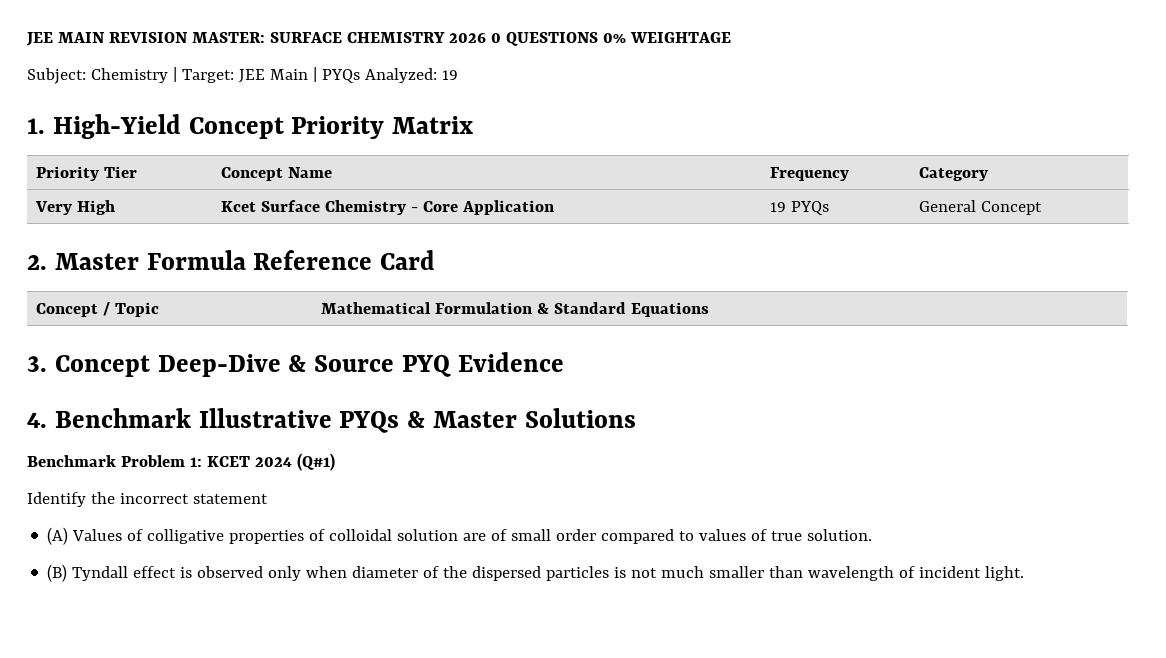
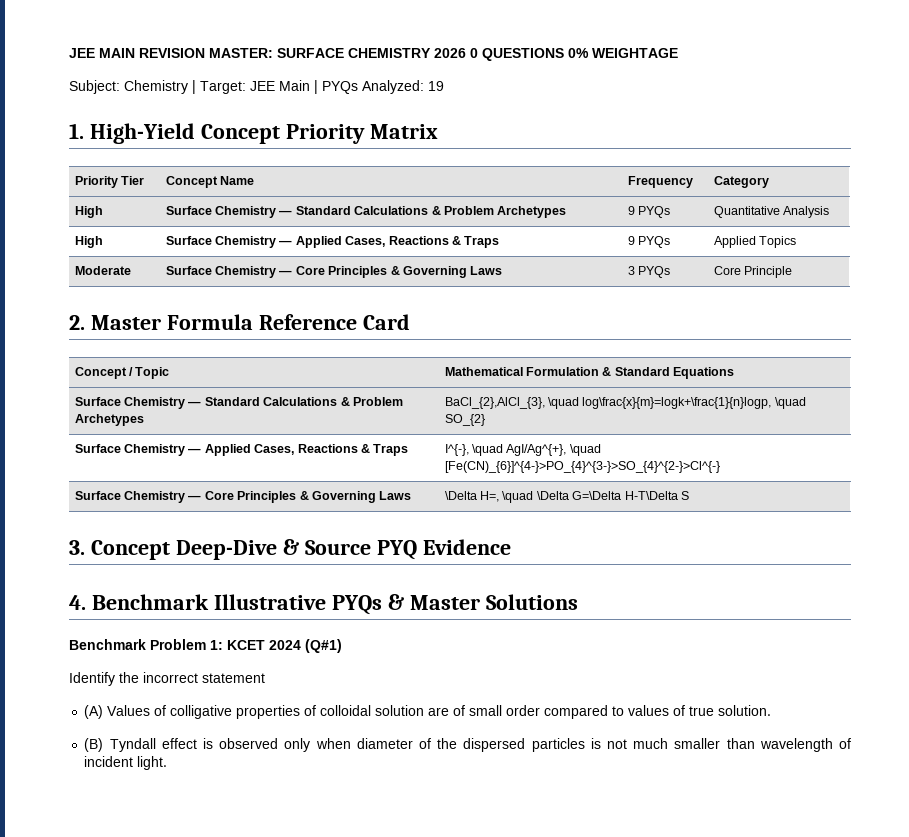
- Very High | Kcet Surface Chemistry - Core Application | 19 PYQs | General Concept
+ High | Surface Chemistry — Standard Calculations & Problem Archetypes | 9 PYQs | Quantitative Analysis
+ High | Surface Chemistry — Applied Cases, Reactions & Traps | 9 PYQs | Applied Topics
+ Moderate | Surface Chemistry — Core Principles & Governing Laws | 3 PYQs | Core Principle
+ Surface Chemistry — Standard Calculations & Problem Archetypes | BaCl_{2},AlCl_{3}, \quad log\frac{x}{m}=logk+\frac{1}{n}logp, \quad SO_{2}
+ Surface Chemistry — Applied Cases, Reactions & Traps | I^{-}, \quad AgI/Ag^{+}, \quad [Fe(CN)_{6}]^{4-}>PO_{4}^{3-}>SO_{4}^{2-}>Cl^{-}
+ Surface Chemistry — Core Principles & Governing Laws | \Delta H=, \quad \Delta G=\Delta H-T\Delta S

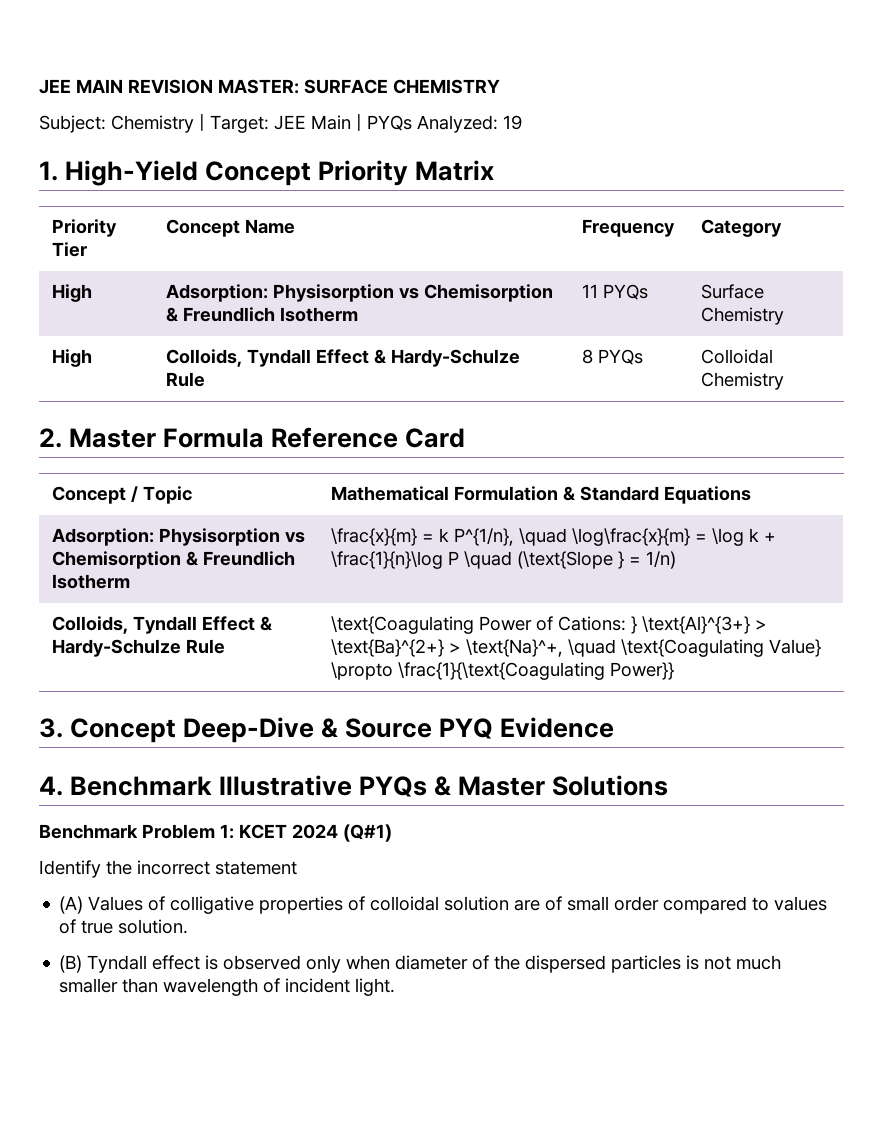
- JEE MAIN REVISION MASTER: SURFACE CHEMISTRY 2026 0 QUESTIONS 0% WEIGHTAGE
+ JEE MAIN REVISION MASTER: SURFACE CHEMISTRY
- High | Surface Chemistry — Standard Calculations & Problem Archetypes | 9 PYQs | Quantitative Analysis
- High | Surface Chemistry — Applied Cases, Reactions & Traps | 9 PYQs | Applied Topics
- Moderate | Surface Chemistry — Core Principles & Governing Laws | 3 PYQs | Core Principle
+ High | Adsorption: Physisorption vs Chemisorption & Freundlich Isotherm | 11 PYQs | Surface Chemistry
+ High | Colloids, Tyndall Effect & Hardy-Schulze Rule | 8 PYQs | Colloidal Chemistry
- Surface Chemistry — Standard Calculations & Problem Archetypes | BaCl_{2},AlCl_{3}, \quad log\frac{x}{m}=logk+\frac{1}{n}logp, \quad SO_{2}
- Surface Chemistry — Applied Cases, Reactions & Traps | I^{-}, \quad AgI/Ag^{+}, \quad [Fe(CN)_{6}]^{4-}>PO_{4}^{3-}>SO_{4}^{2-}>Cl^{-}
- Surface Chemistry — Core Principles & Governing Laws | \Delta H=, \quad \Delta G=\Delta H-T\Delta S
+ Adsorption: Physisorption vs Chemisorption & Freundlich Isotherm | \frac{x}{m} = k P^{1/n}, \quad \log\frac{x}{m} = \log k + \frac{1}{n}\log P \quad (\text{Slope } = 1/n)
+ Colloids, Tyndall Effect & Hardy-Schulze Rule | \text{Coagulating Power of Cations: } \text{Al}^{3+} > \text{Ba}^{2+} > \text{Na}^+, \quad \text{Coagulating Value} \propto \frac{1}{\text{Coagulating Power}}

